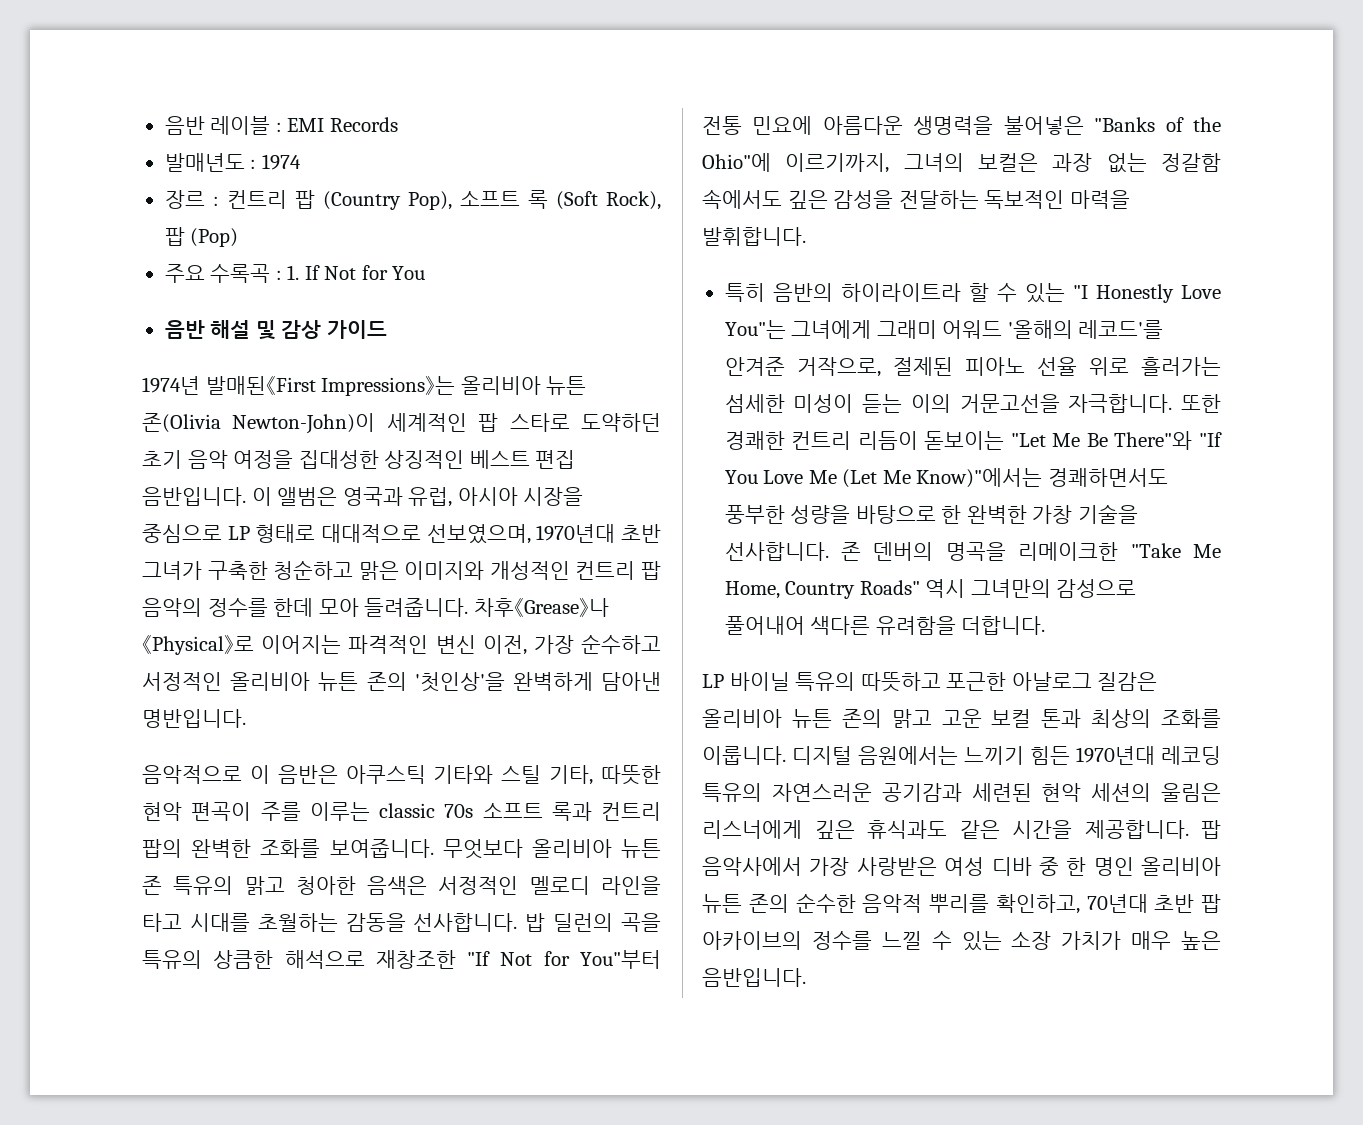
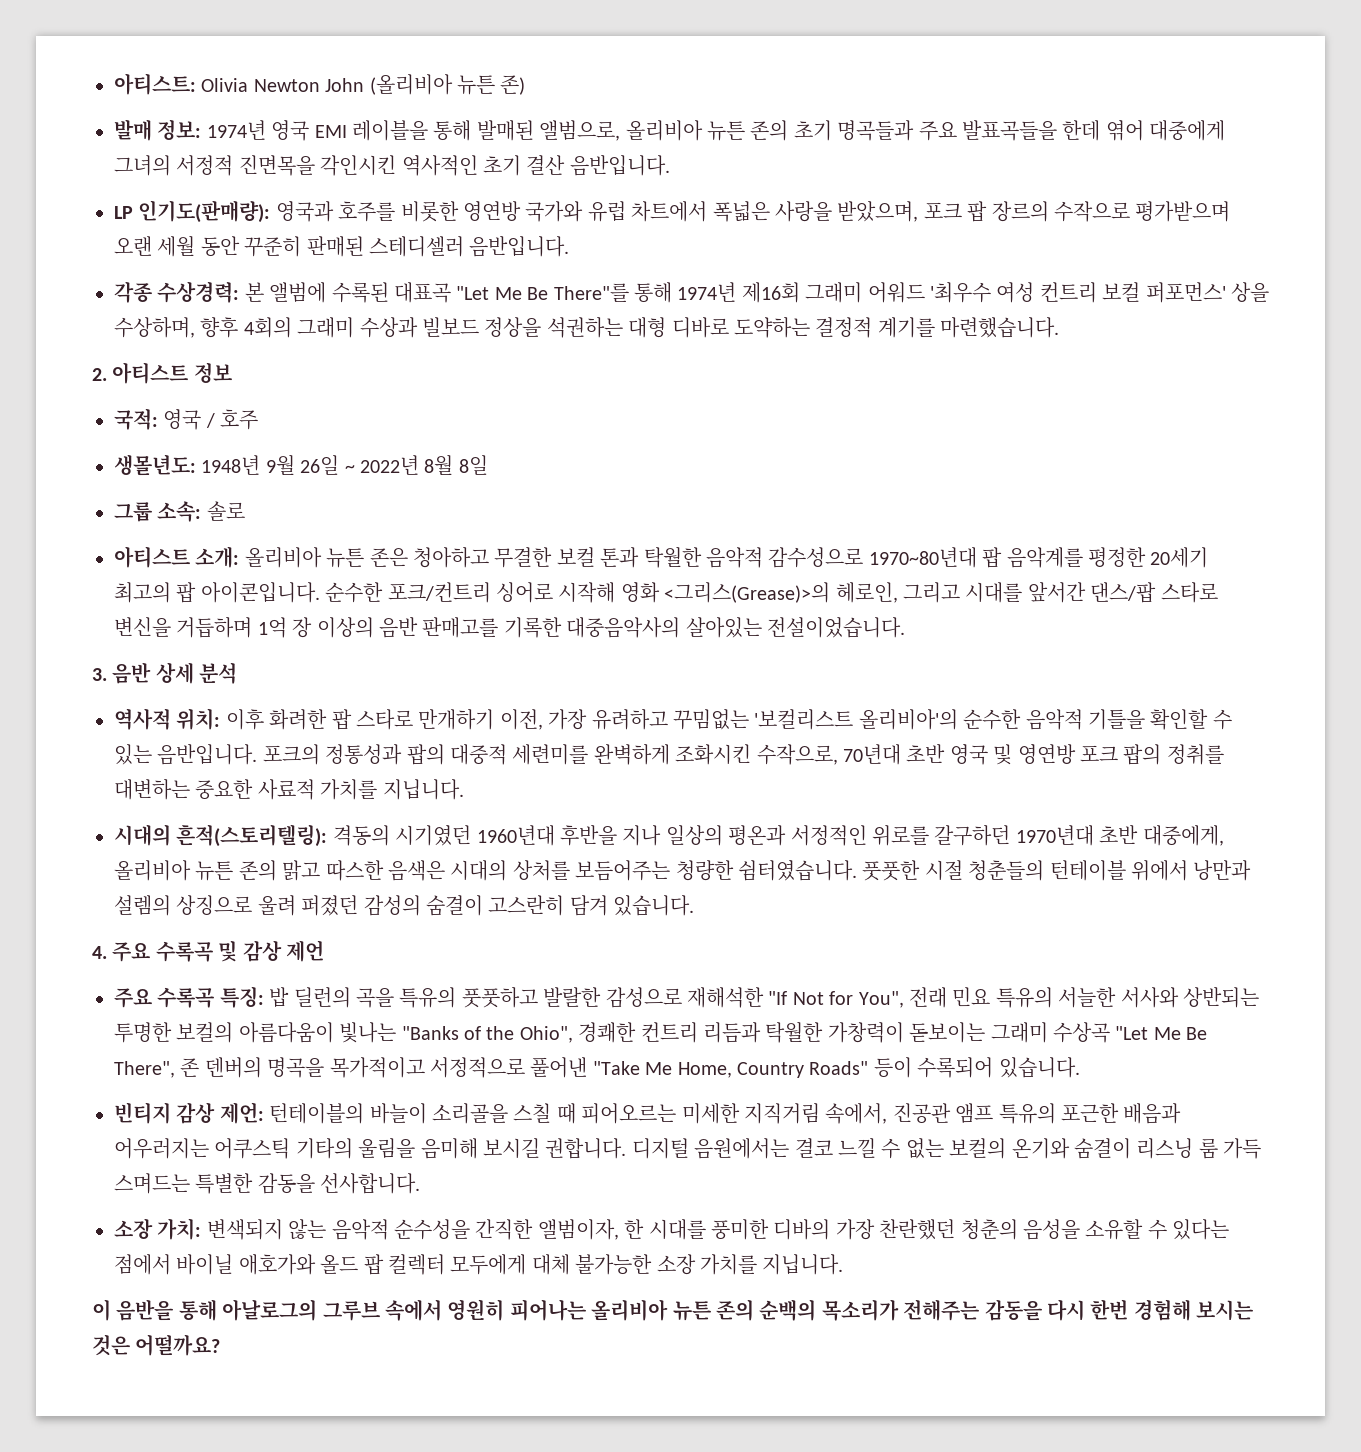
- 음반 레이블 : EMI Records
- 발매년도 : 1974
- 장르 : 컨트리 팝 (Country Pop), 소프트 록 (Soft Rock), 팝 (Pop)
- 주요 수록곡 : 1. If Not for You
- 음반 해설 및 감상 가이드
- 1974년 발매된《First Impressions》는 올리비아 뉴튼 존(Olivia Newton-John)이 세계적인 팝 스타로 도약하던 초기 음악 여정을 집대성한 상징적인 베스트 편집 음반입니다. 이 앨범은 영국과 유럽, 아시아 시장을 중심으로 LP 형태로 대대적으로 선보였으며, 1970년대 초반 그녀가 구축한 청순하고 맑은 이미지와 개성적인 컨트리 팝 음악의 정수를 한데 모아 들려줍니다. 차후《Grease》나《Physical》로 이어지는 파격적인 변신 이전, 가장 순수하고 서정적인 올리비아 뉴튼 존의 '첫인상'을 완벽하게 담아낸 명반입니다.
- 음악적으로 이 음반은 아쿠스틱 기타와 스틸 기타, 따뜻한 현악 편곡이 주를 이루는 classic 70s 소프트 록과 컨트리 팝의 완벽한 조화를 보여줍니다. 무엇보다 올리비아 뉴튼 존 특유의 맑고 청아한 음색은 서정적인 멜로디 라인을 타고 시대를 초월하는 감동을 선사합니다. 밥 딜런의 곡을 특유의 상큼한 해석으로 재창조한 "If Not for You"부터 전통 민요에 아름다운 생명력을 불어넣은 "Banks of the Ohio"에 이르기까지, 그녀의 보컬은 과장 없는 정갈함 속에서도 깊은 감성을 전달하는 독보적인 마력을 발휘합니다.
- 특히 음반의 하이라이트라 할 수 있는 "I Honestly Love You"는 그녀에게 그래미 어워드 '올해의 레코드'를 안겨준 거작으로, 절제된 피아노 선율 위로 흘러가는 섬세한 미성이 듣는 이의 거문고선을 자극합니다. 또한 경쾌한 컨트리 리듬이 돋보이는 "Let Me Be There"와 "If You Love Me (Let Me Know)"에서는 경쾌하면서도 풍부한 성량을 바탕으로 한 완벽한 가창 기술을 선사합니다. 존 덴버의 명곡을 리메이크한 "Take Me Home, Country Roads" 역시 그녀만의 감성으로 풀어내어 색다른 유려함을 더합니다.
- LP 바이닐 특유의 따뜻하고 포근한 아날로그 질감은 올리비아 뉴튼 존의 맑고 고운 보컬 톤과 최상의 조화를 이룹니다. 디지털 음원에서는 느끼기 힘든 1970년대 레코딩 특유의 자연스러운 공기감과 세련된 현악 세션의 울림은 리스너에게 깊은 휴식과도 같은 시간을 제공합니다. 팝 음악사에서 가장 사랑받은 여성 디바 중 한 명인 올리비아 뉴튼 존의 순수한 음악적 뿌리를 확인하고, 70년대 초반 팝 아카이브의 정수를 느낄 수 있는 소장 가치가 매우 높은 음반입니다.
+ 아티스트: Olivia Newton John (올리비아 뉴튼 존)
+ 발매 정보: 1974년 영국 EMI 레이블을 통해 발매된 앨범으로, 올리비아 뉴튼 존의 초기 명곡들과 주요 발표곡들을 한데 엮어 대중에게 그녀의 서정적 진면목을 각인시킨 역사적인 초기 결산 음반입니다.
+ LP 인기도(판매량): 영국과 호주를 비롯한 영연방 국가와 유럽 차트에서 폭넓은 사랑을 받았으며, 포크 팝 장르의 수작으로 평가받으며 오랜 세월 동안 꾸준히 판매된 스테디셀러 음반입니다.
+ 각종 수상경력: 본 앨범에 수록된 대표곡 "Let Me Be There"를 통해 1974년 제16회 그래미 어워드 '최우수 여성 컨트리 보컬 퍼포먼스' 상을 수상하며, 향후 4회의 그래미 수상과 빌보드 정상을 석권하는 대형 디바로 도약하는 결정적 계기를 마련했습니다.
+ 2. 아티스트 정보
+ 국적: 영국 / 호주
+ 생몰년도: 1948년 9월 26일 ~ 2022년 8월 8일
+ 그룹 소속: 솔로
+ 아티스트 소개: 올리비아 뉴튼 존은 청아하고 무결한 보컬 톤과 탁월한 음악적 감수성으로 1970~80년대 팝 음악계를 평정한 20세기 최고의 팝 아이콘입니다. 순수한 포크/컨트리 싱어로 시작해 영화 <그리스(Grease)>의 헤로인, 그리고 시대를 앞서간 댄스/팝 스타로 변신을 거듭하며 1억 장 이상의 음반 판매고를 기록한 대중음악사의 살아있는 전설이었습니다.
+ 3. 음반 상세 분석
+ 역사적 위치: 이후 화려한 팝 스타로 만개하기 이전, 가장 유려하고 꾸밈없는 '보컬리스트 올리비아'의 순수한 음악적 기틀을 확인할 수 있는 음반입니다. 포크의 정통성과 팝의 대중적 세련미를 완벽하게 조화시킨 수작으로, 70년대 초반 영국 및 영연방 포크 팝의 정취를 대변하는 중요한 사료적 가치를 지닙니다.
+ 시대의 흔적(스토리텔링): 격동의 시기였던 1960년대 후반을 지나 일상의 평온과 서정적인 위로를 갈구하던 1970년대 초반 대중에게, 올리비아 뉴튼 존의 맑고 따스한 음색은 시대의 상처를 보듬어주는 청량한 쉼터였습니다. 풋풋한 시절 청춘들의 턴테이블 위에서 낭만과 설렘의 상징으로 울려 퍼졌던 감성의 숨결이 고스란히 담겨 있습니다.
+ 4. 주요 수록곡 및 감상 제언
+ 주요 수록곡 특징: 밥 딜런의 곡을 특유의 풋풋하고 발랄한 감성으로 재해석한 "If Not for You", 전래 민요 특유의 서늘한 서사와 상반되는 투명한 보컬의 아름다움이 빛나는 "Banks of the Ohio", 경쾌한 컨트리 리듬과 탁월한 가창력이 돋보이는 그래미 수상곡 "Let Me Be There", 존 덴버의 명곡을 목가적이고 서정적으로 풀어낸 "Take Me Home, Country Roads" 등이 수록되어 있습니다.
+ 빈티지 감상 제언: 턴테이블의 바늘이 소리골을 스칠 때 피어오르는 미세한 지직거림 속에서, 진공관 앰프 특유의 포근한 배음과 어우러지는 어쿠스틱 기타의 울림을 음미해 보시길 권합니다. 디지털 음원에서는 결코 느낄 수 없는 보컬의 온기와 숨결이 리스닝 룸 가득 스며드는 특별한 감동을 선사합니다.
+ 소장 가치: 변색되지 않는 음악적 순수성을 간직한 앨범이자, 한 시대를 풍미한 디바의 가장 찬란했던 청춘의 음성을 소유할 수 있다는 점에서 바이닐 애호가와 올드 팝 컬렉터 모두에게 대체 불가능한 소장 가치를 지닙니다.
+ 이 음반을 통해 아날로그의 그루브 속에서 영원히 피어나는 올리비아 뉴튼 존의 순백의 목소리가 전해주는 감동을 다시 한번 경험해 보시는 것은 어떨까요?

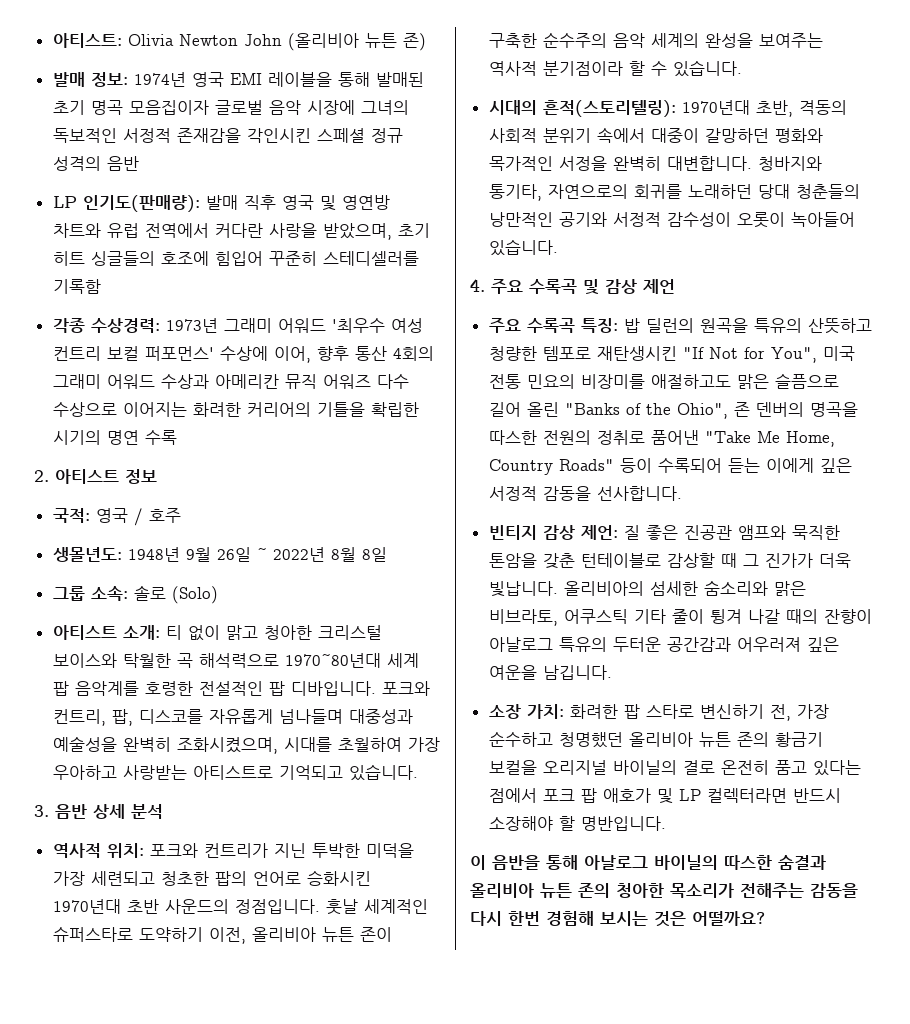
- 발매 정보: 1974년 영국 EMI 레이블을 통해 발매된 앨범으로, 올리비아 뉴튼 존의 초기 명곡들과 주요 발표곡들을 한데 엮어 대중에게 그녀의 서정적 진면목을 각인시킨 역사적인 초기 결산 음반입니다.
- LP 인기도(판매량): 영국과 호주를 비롯한 영연방 국가와 유럽 차트에서 폭넓은 사랑을 받았으며, 포크 팝 장르의 수작으로 평가받으며 오랜 세월 동안 꾸준히 판매된 스테디셀러 음반입니다.
- 각종 수상경력: 본 앨범에 수록된 대표곡 "Let Me Be There"를 통해 1974년 제16회 그래미 어워드 '최우수 여성 컨트리 보컬 퍼포먼스' 상을 수상하며, 향후 4회의 그래미 수상과 빌보드 정상을 석권하는 대형 디바로 도약하는 결정적 계기를 마련했습니다.
+ 발매 정보: 1974년 영국 EMI 레이블을 통해 발매된 초기 명곡 모음집이자 글로벌 음악 시장에 그녀의 독보적인 서정적 존재감을 각인시킨 스페셜 정규 성격의 음반
+ LP 인기도(판매량): 발매 직후 영국 및 영연방 차트와 유럽 전역에서 커다란 사랑을 받았으며, 초기 히트 싱글들의 호조에 힘입어 꾸준히 스테디셀러를 기록함
+ 각종 수상경력: 1973년 그래미 어워드 '최우수 여성 컨트리 보컬 퍼포먼스' 수상에 이어, 향후 통산 4회의 그래미 어워드 수상과 아메리칸 뮤직 어워즈 다수 수상으로 이어지는 화려한 커리어의 기틀을 확립한 시기의 명연 수록
- 그룹 소속: 솔로
+ 그룹 소속: 솔로 (Solo)
- 아티스트 소개: 올리비아 뉴튼 존은 청아하고 무결한 보컬 톤과 탁월한 음악적 감수성으로 1970~80년대 팝 음악계를 평정한 20세기 최고의 팝 아이콘입니다. 순수한 포크/컨트리 싱어로 시작해 영화 <그리스(Grease)>의 헤로인, 그리고 시대를 앞서간 댄스/팝 스타로 변신을 거듭하며 1억 장 이상의 음반 판매고를 기록한 대중음악사의 살아있는 전설이었습니다.
+ 아티스트 소개: 티 없이 맑고 청아한 크리스털 보이스와 탁월한 곡 해석력으로 1970~80년대 세계 팝 음악계를 호령한 전설적인 팝 디바입니다. 포크와 컨트리, 팝, 디스코를 자유롭게 넘나들며 대중성과 예술성을 완벽히 조화시켰으며, 시대를 초월하여 가장 우아하고 사랑받는 아티스트로 기억되고 있습니다.
- 역사적 위치: 이후 화려한 팝 스타로 만개하기 이전, 가장 유려하고 꾸밈없는 '보컬리스트 올리비아'의 순수한 음악적 기틀을 확인할 수 있는 음반입니다. 포크의 정통성과 팝의 대중적 세련미를 완벽하게 조화시킨 수작으로, 70년대 초반 영국 및 영연방 포크 팝의 정취를 대변하는 중요한 사료적 가치를 지닙니다.
- 시대의 흔적(스토리텔링): 격동의 시기였던 1960년대 후반을 지나 일상의 평온과 서정적인 위로를 갈구하던 1970년대 초반 대중에게, 올리비아 뉴튼 존의 맑고 따스한 음색은 시대의 상처를 보듬어주는 청량한 쉼터였습니다. 풋풋한 시절 청춘들의 턴테이블 위에서 낭만과 설렘의 상징으로 울려 퍼졌던 감성의 숨결이 고스란히 담겨 있습니다.
+ 역사적 위치: 포크와 컨트리가 지닌 투박한 미덕을 가장 세련되고 청초한 팝의 언어로 승화시킨 1970년대 초반 사운드의 정점입니다. 훗날 세계적인 슈퍼스타로 도약하기 이전, 올리비아 뉴튼 존이 구축한 순수주의 음악 세계의 완성을 보여주는 역사적 분기점이라 할 수 있습니다.
+ 시대의 흔적(스토리텔링): 1970년대 초반, 격동의 사회적 분위기 속에서 대중이 갈망하던 평화와 목가적인 서정을 완벽히 대변합니다. 청바지와 통기타, 자연으로의 회귀를 노래하던 당대 청춘들의 낭만적인 공기와 서정적 감수성이 오롯이 녹아들어 있습니다.
- 주요 수록곡 특징: 밥 딜런의 곡을 특유의 풋풋하고 발랄한 감성으로 재해석한 "If Not for You", 전래 민요 특유의 서늘한 서사와 상반되는 투명한 보컬의 아름다움이 빛나는 "Banks of the Ohio", 경쾌한 컨트리 리듬과 탁월한 가창력이 돋보이는 그래미 수상곡 "Let Me Be There", 존 덴버의 명곡을 목가적이고 서정적으로 풀어낸 "Take Me Home, Country Roads" 등이 수록되어 있습니다.
- 빈티지 감상 제언: 턴테이블의 바늘이 소리골을 스칠 때 피어오르는 미세한 지직거림 속에서, 진공관 앰프 특유의 포근한 배음과 어우러지는 어쿠스틱 기타의 울림을 음미해 보시길 권합니다. 디지털 음원에서는 결코 느낄 수 없는 보컬의 온기와 숨결이 리스닝 룸 가득 스며드는 특별한 감동을 선사합니다.
- 소장 가치: 변색되지 않는 음악적 순수성을 간직한 앨범이자, 한 시대를 풍미한 디바의 가장 찬란했던 청춘의 음성을 소유할 수 있다는 점에서 바이닐 애호가와 올드 팝 컬렉터 모두에게 대체 불가능한 소장 가치를 지닙니다.
- 이 음반을 통해 아날로그의 그루브 속에서 영원히 피어나는 올리비아 뉴튼 존의 순백의 목소리가 전해주는 감동을 다시 한번 경험해 보시는 것은 어떨까요?
+ 주요 수록곡 특징: 밥 딜런의 원곡을 특유의 산뜻하고 청량한 템포로 재탄생시킨 "If Not for You", 미국 전통 민요의 비장미를 애절하고도 맑은 슬픔으로 길어 올린 "Banks of the Ohio", 존 덴버의 명곡을 따스한 전원의 정취로 품어낸 "Take Me Home, Country Roads" 등이 수록되어 듣는 이에게 깊은 서정적 감동을 선사합니다.
+ 빈티지 감상 제언: 질 좋은 진공관 앰프와 묵직한 톤암을 갖춘 턴테이블로 감상할 때 그 진가가 더욱 빛납니다. 올리비아의 섬세한 숨소리와 맑은 비브라토, 어쿠스틱 기타 줄이 튕겨 나갈 때의 잔향이 아날로그 특유의 두터운 공간감과 어우러져 깊은 여운을 남깁니다.
+ 소장 가치: 화려한 팝 스타로 변신하기 전, 가장 순수하고 청명했던 올리비아 뉴튼 존의 황금기 보컬을 오리지널 바이닐의 결로 온전히 품고 있다는 점에서 포크 팝 애호가 및 LP 컬렉터라면 반드시 소장해야 할 명반입니다.
+ 이 음반을 통해 아날로그 바이닐의 따스한 숨결과 올리비아 뉴튼 존의 청아한 목소리가 전해주는 감동을 다시 한번 경험해 보시는 것은 어떨까요?

